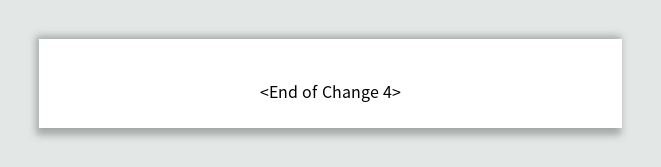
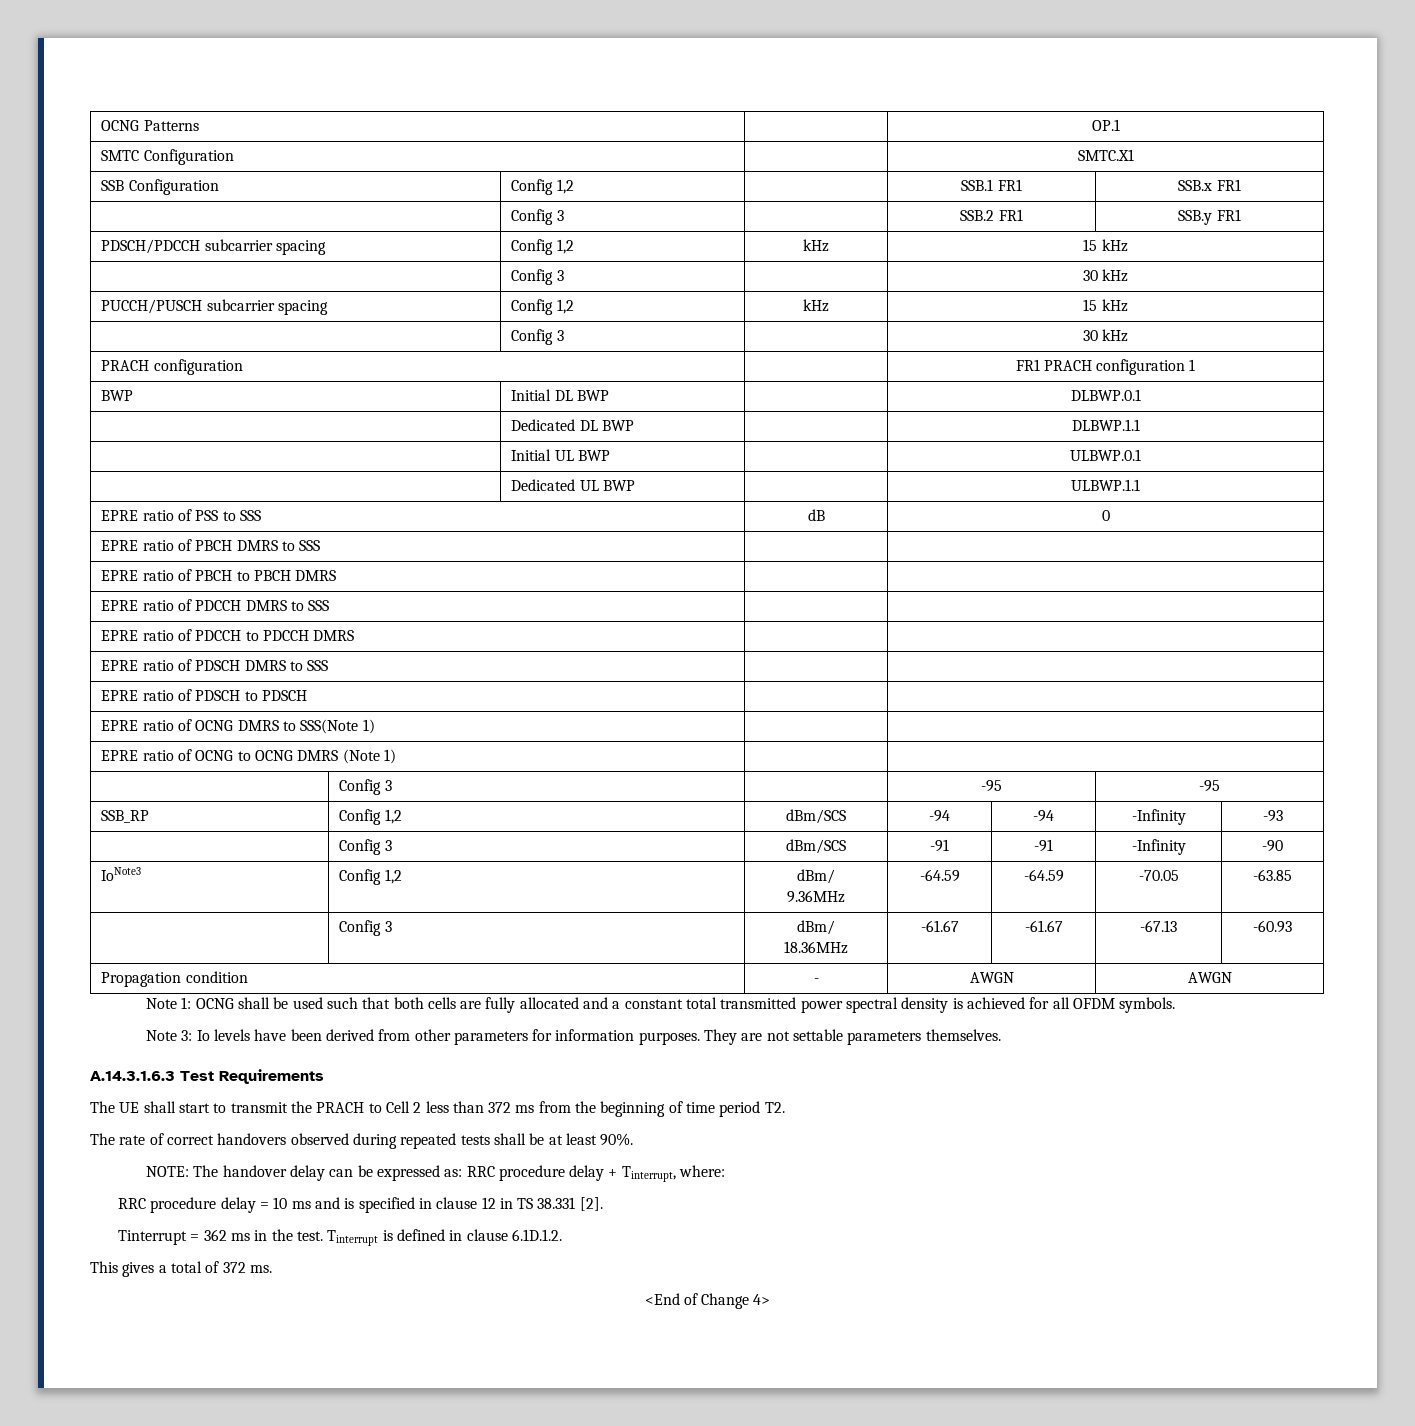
+ OCNG Patterns | | OP.1
+ SMTC Configuration | | SMTC.X1
+ SSB Configuration | Config 1,2 | | SSB.1 FR1 | SSB.x FR1
+ | Config 3 | | SSB.2 FR1 | SSB.y FR1
+ PDSCH/PDCCH subcarrier spacing | Config 1,2 | kHz | 15 kHz
+ | Config 3 | | 30 kHz
+ PUCCH/PUSCH subcarrier spacing | Config 1,2 | kHz | 15 kHz
+ | Config 3 | | 30 kHz
+ PRACH configuration | | FR1 PRACH configuration 1
+ BWP | Initial DL BWP | | DLBWP.0.1
+ | Dedicated DL BWP | | DLBWP.1.1
+ | Initial UL BWP | | ULBWP.0.1
+ | Dedicated UL BWP | | ULBWP.1.1
+ EPRE ratio of PSS to SSS | dB | 0
+ EPRE ratio of PBCH DMRS to SSS | |
+ EPRE ratio of PBCH to PBCH DMRS | |
+ EPRE ratio of PDCCH DMRS to SSS | |
+ EPRE ratio of PDCCH to PDCCH DMRS | |
+ EPRE ratio of PDSCH DMRS to SSS | |
+ EPRE ratio of PDSCH to PDSCH | |
+ EPRE ratio of OCNG DMRS to SSS(Note 1) | |
+ EPRE ratio of OCNG to OCNG DMRS (Note 1) | |
+ | Config 3 | | -95 | -95
+ SSB_RP | Config 1,2 | dBm/SCS | -94 | -94 | -Infinity | -93
+ | Config 3 | dBm/SCS | -91 | -91 | -Infinity | -90
+ IoNote3 | Config 1,2 | dBm/
+ 9.36MHz | -64.59 | -64.59 | -70.05 | -63.85
+ | Config 3 | dBm/
+ 18.36MHz | -61.67 | -61.67 | -67.13 | -60.93
+ Propagation condition | - | AWGN | AWGN
+ Note 1: OCNG shall be used such that both cells are fully allocated and a constant total transmitted power spectral density is achieved for all OFDM symbols.
+ Note 3: Io levels have been derived from other parameters for information purposes. They are not settable parameters themselves.
+ A.14.3.1.6.3 Test Requirements
+ The UE shall start to transmit the PRACH to Cell 2 less than 372 ms from the beginning of time period T2.
+ The rate of correct handovers observed during repeated tests shall be at least 90%.
+ NOTE: The handover delay can be expressed as: RRC procedure delay + Tinterrupt, where:
+ RRC procedure delay = 10 ms and is specified in clause 12 in TS 38.331 [2].
+ Tinterrupt = 362 ms in the test. Tinterrupt is defined in clause 6.1D.1.2.
+ This gives a total of 372 ms.

